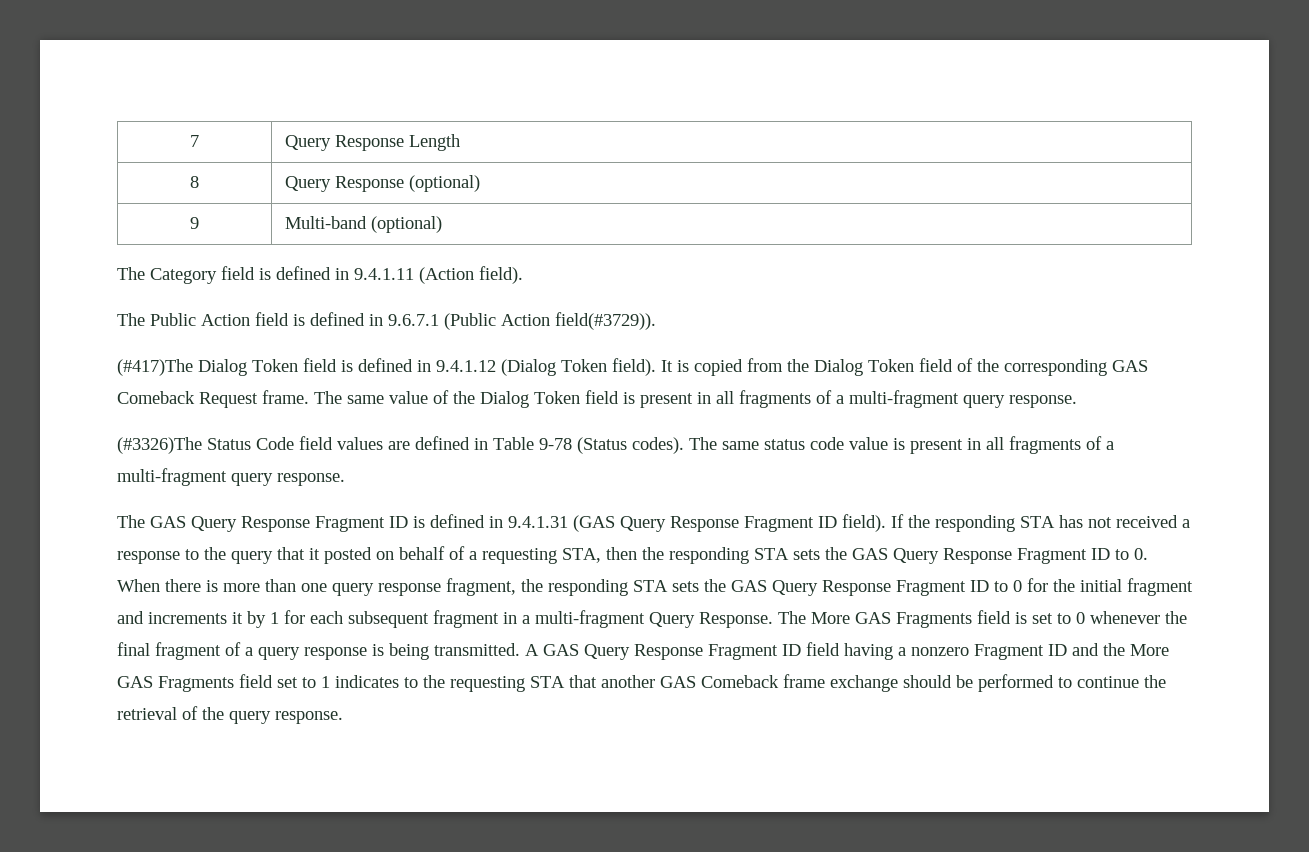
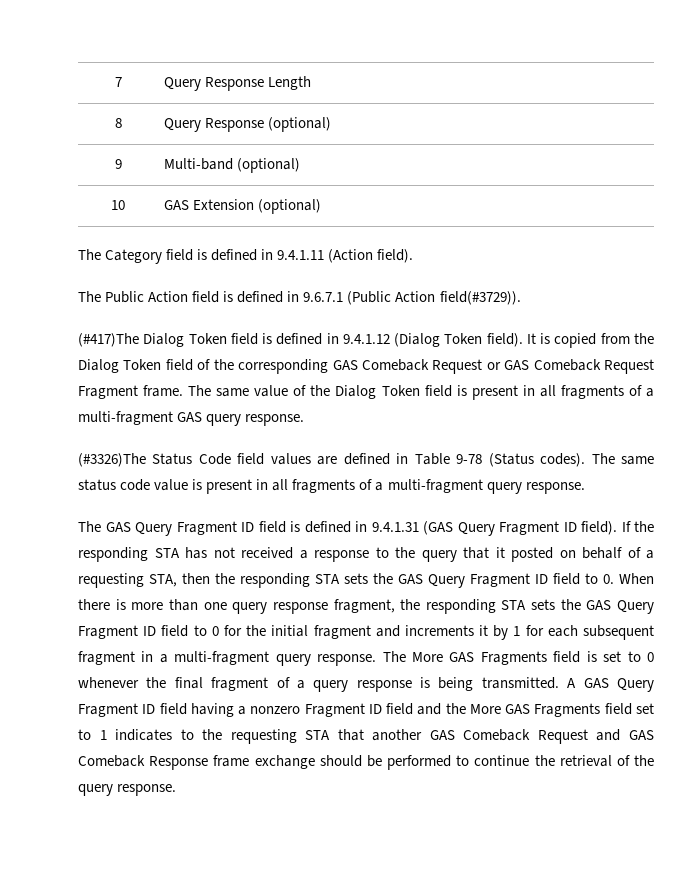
+ 10 | GAS Extension (optional)
- It is copied from the Dialog Token field of the corresponding GAS Comeback Request frame.
+ It is copied from the Dialog Token field of the corresponding GAS Comeback Request or GAS Comeback Request Fragment frame.
- The same value of the Dialog Token field is present in all fragments of a multi-fragment query response.
+ The same value of the Dialog Token field is present in all fragments of a multi-fragment GAS query response.
- The GAS Query Response Fragment ID is defined in 9.4.1.31 (GAS Query Response Fragment ID field).
+ The GAS Query Fragment ID field is defined in 9.4.1.31 (GAS Query Fragment ID field).
- If the responding STA has not received a response to the query that it posted on behalf of a requesting STA, then the responding STA sets the GAS Query Response Fragment ID to 0. When there is more than one query response fragment, the responding STA sets the GAS Query Response Fragment ID to 0 for the initial fragment and increments it by 1 for each subsequent fragment in a multi-fragment Query Response.
+ If the responding STA has not received a response to the query that it posted on behalf of a requesting STA, then the responding STA sets the GAS Query Fragment ID field to 0. When there is more than one query response fragment, the responding STA sets the GAS Query Fragment ID field to 0 for the initial fragment and increments it by 1 for each subsequent fragment in a multi-fragment query response.
- A GAS Query Response Fragment ID field having a nonzero Fragment ID and the More GAS Fragments field set to 1 indicates to the requesting STA that another GAS Comeback frame exchange should be performed to continue the retrieval of the query response.
+ A GAS Query Fragment ID field having a nonzero Fragment ID field and the More GAS Fragments field set to 1 indicates to the requesting STA that another GAS Comeback Request and GAS Comeback Response frame exchange should be performed to continue the retrieval of the query response.

